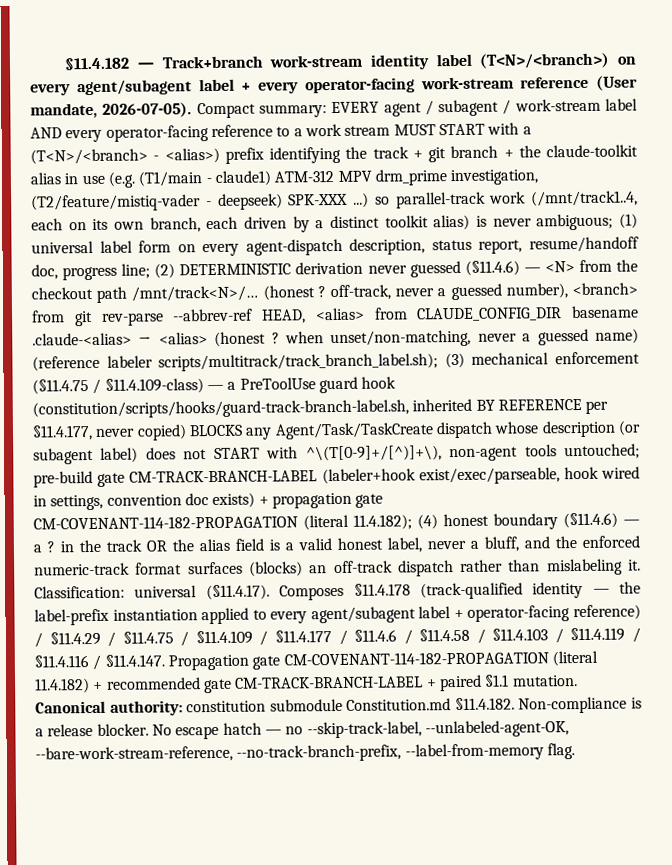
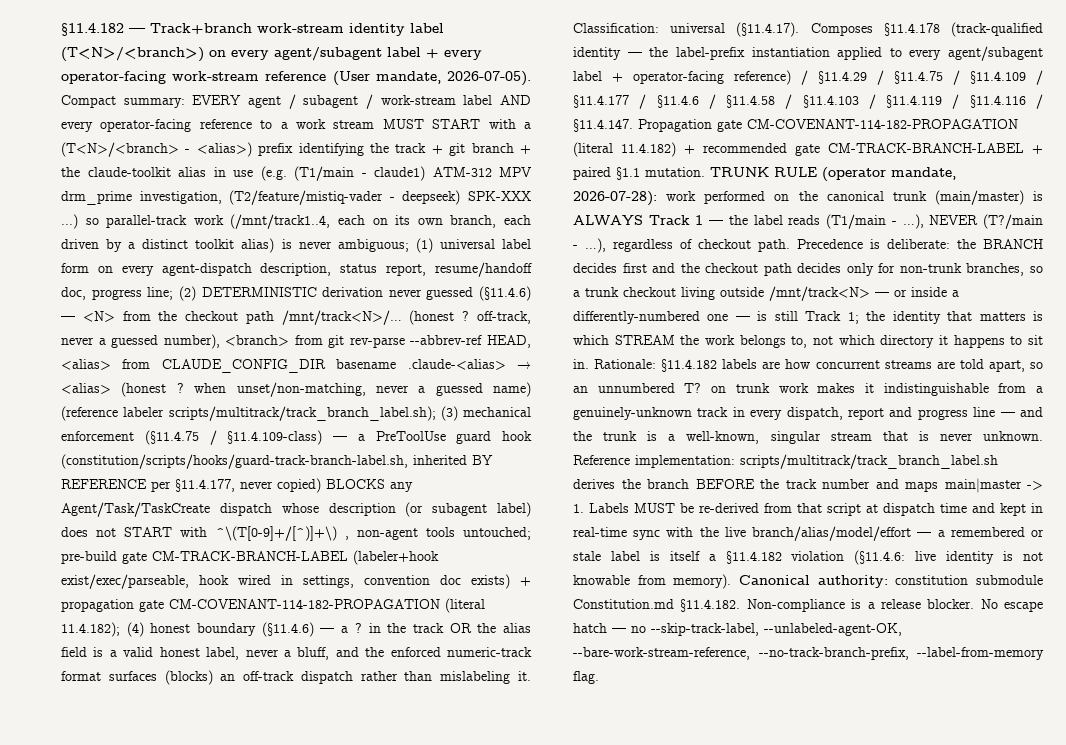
- (3) mechanical enforcement (§11.4.75 / §11.4.109-class) — a PreToolUse guard hook (constitution/scripts/hooks/guard-track-branch-label.sh, inherited BY REFERENCE per §11.4.177, never copied) BLOCKS any Agent/Task/TaskCreate dispatch whose description (or subagent label) does not START with ^\(T[0-9]+/[^)]+\), non-agent tools untouched;
+ (3) mechanical enforcement (§11.4.75 / §11.4.109-class) — a PreToolUse guard hook (constitution/scripts/hooks/guard-track-branch-label.sh, inherited BY REFERENCE per §11.4.177, never copied) BLOCKS any Agent/Task/TaskCreate dispatch whose description (or subagent label) does not START with ^\(T[0-9]+/[^)]+\) , non-agent tools untouched;
+ TRUNK RULE (operator mandate, 2026-07-28): work performed on the canonical trunk (main/master) is ALWAYS Track 1 — the label reads (T1/main - …), NEVER (T?/main - …), regardless of checkout path. Precedence is deliberate: the BRANCH decides first and the checkout path decides only for non-trunk branches, so a trunk checkout living outside /mnt/track<N> — or inside a differently-numbered one — is still Track 1; the identity that matters is which STREAM the work belongs to, not which directory it happens to sit in. Rationale: §11.4.182 labels are how concurrent streams are told apart, so an unnumbered T? on trunk work makes it indistinguishable from a genuinely-unknown track in every dispatch, report and progress line — and the trunk is a well-known, singular stream that is never unknown. Reference implementation: scripts/multitrack/track_branch_label.sh derives the branch BEFORE the track number and maps main|master -> 1. Labels MUST be re-derived from that script at dispatch time and kept in real-time sync with the live branch/alias/model/effort — a remembered or stale label is itself a §11.4.182 violation (§11.4.6: live identity is not knowable from memory).

